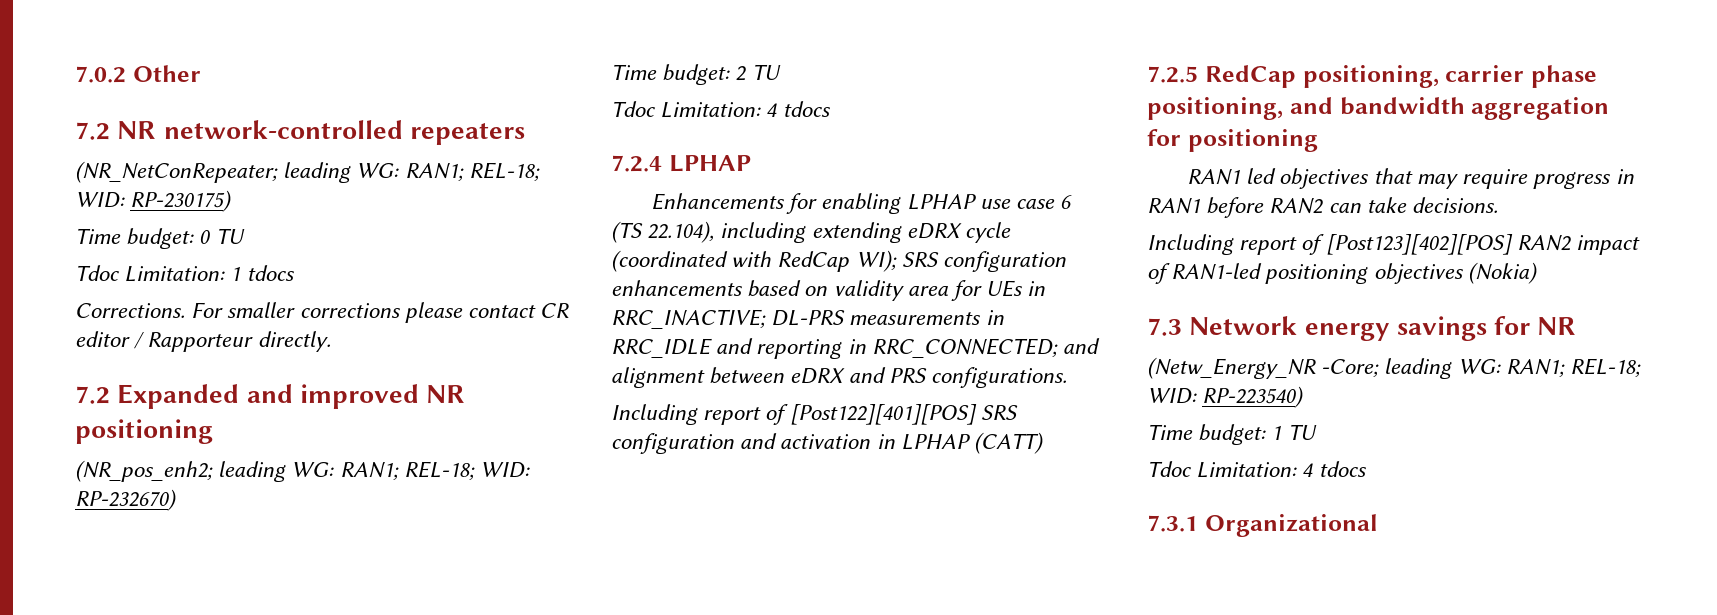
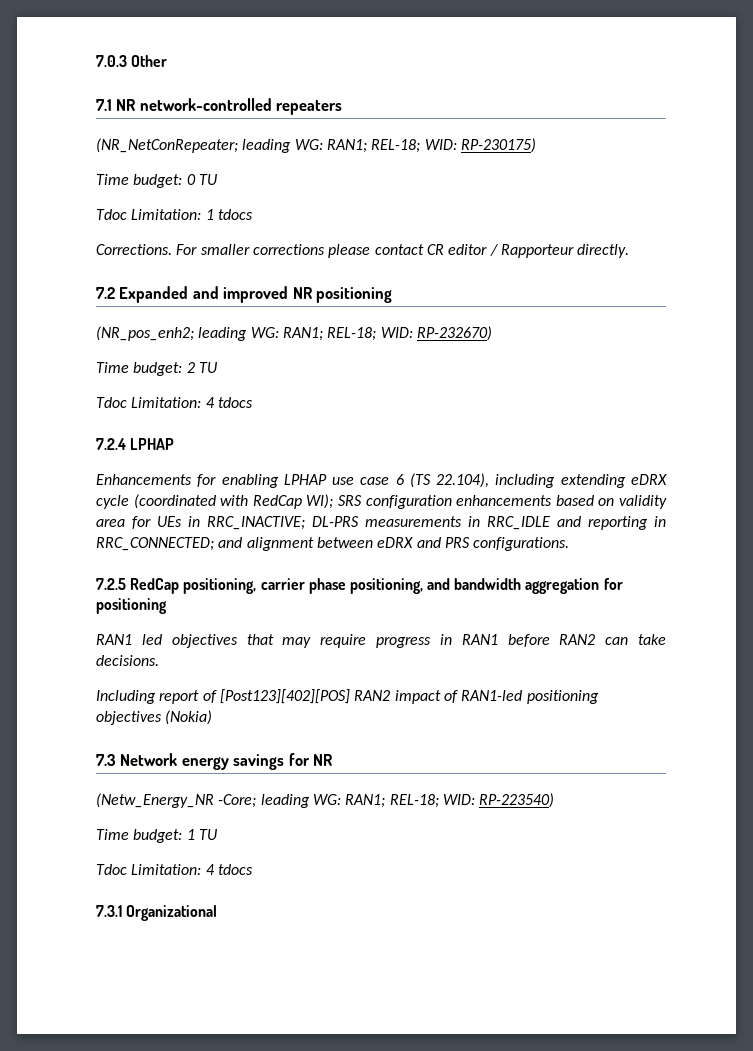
- 7.0.2 Other
+ 7.0.3 Other
- 7.2 NR network-controlled repeaters
+ 7.1 NR network-controlled repeaters
- Including report of [Post122][401][POS] SRS configuration and activation in LPHAP (CATT)

